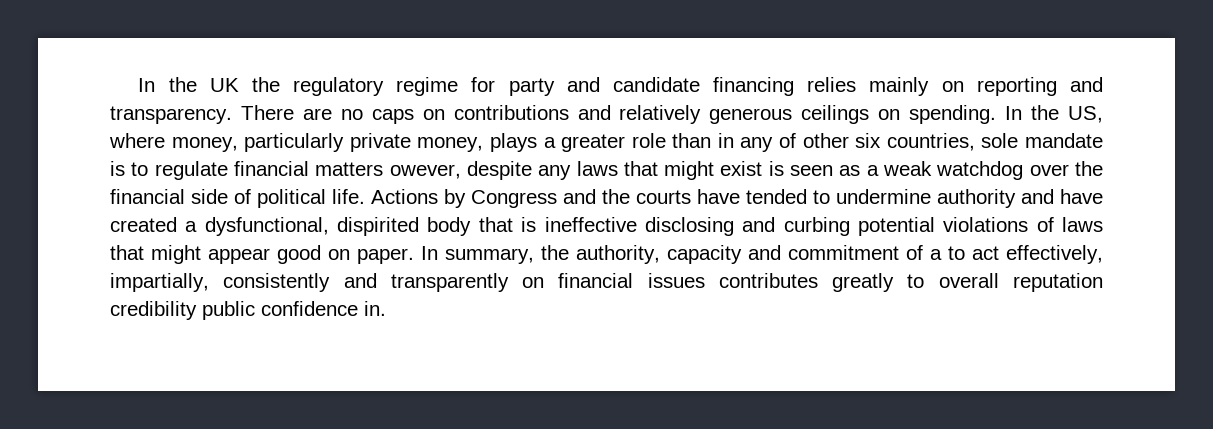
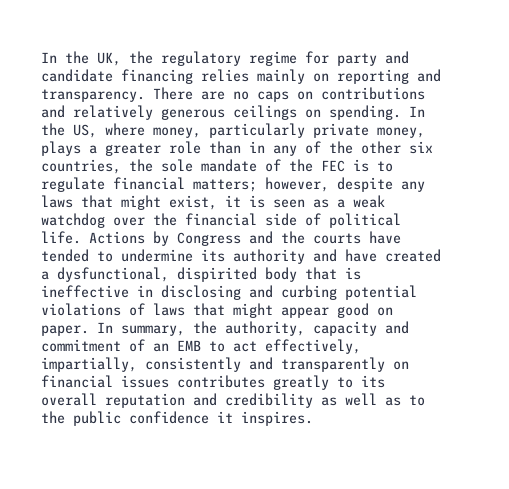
- In the UK the regulatory regime for party and candidate financing relies mainly on reporting and transparency.
+ In the UK, the regulatory regime for party and candidate financing relies mainly on reporting and transparency.
- In the US, where money, particularly private money, plays a greater role than in any of other six countries, sole mandate is to regulate financial matters owever, despite any laws that might exist is seen as a weak watchdog over the financial side of political life.
+ In the US, where money, particularly private money, plays a greater role than in any of the other six countries, the sole mandate of the FEC is to regulate financial matters; however, despite any laws that might exist, it is seen as a weak watchdog over the financial side of political life.
- Actions by Congress and the courts have tended to undermine authority and have created a dysfunctional, dispirited body that is ineffective disclosing and curbing potential violations of laws that might appear good on paper.
+ Actions by Congress and the courts have tended to undermine its authority and have created a dysfunctional, dispirited body that is ineffective in disclosing and curbing potential violations of laws that might appear good on paper.
- In summary, the authority, capacity and commitment of a to act effectively, impartially, consistently and transparently on financial issues contributes greatly to overall reputation credibility public confidence in.
+ In summary, the authority, capacity and commitment of an EMB to act effectively, impartially, consistently and transparently on financial issues contributes greatly to its overall reputation and credibility as well as to the public confidence it inspires.

